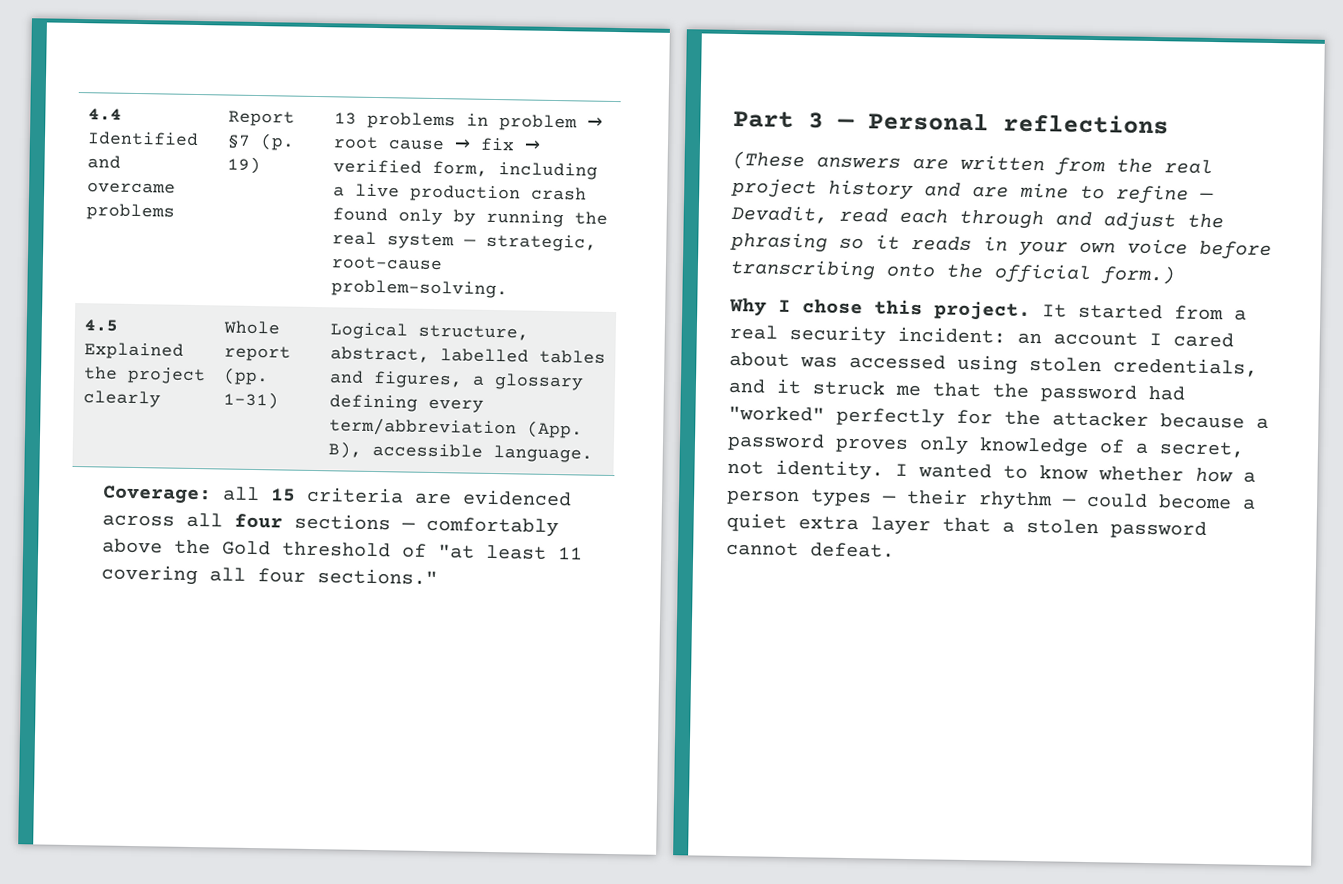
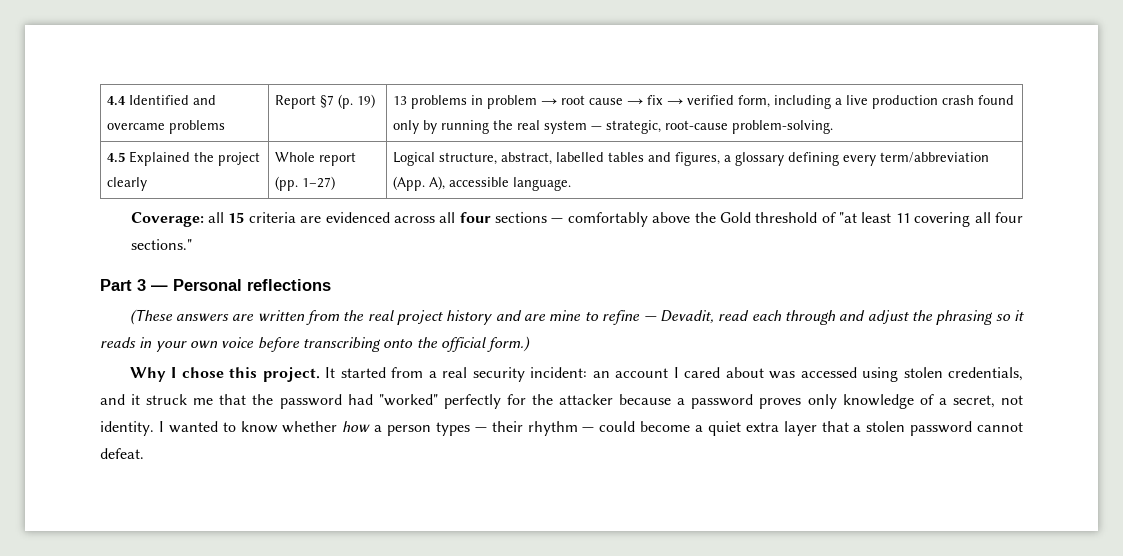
- 4.5 Explained the project clearly | Whole report (pp. 1–31) | Logical structure, abstract, labelled tables and figures, a glossary defining every term/abbreviation (App. B), accessible language.
+ 4.5 Explained the project clearly | Whole report (pp. 1–27) | Logical structure, abstract, labelled tables and figures, a glossary defining every term/abbreviation (App. A), accessible language.

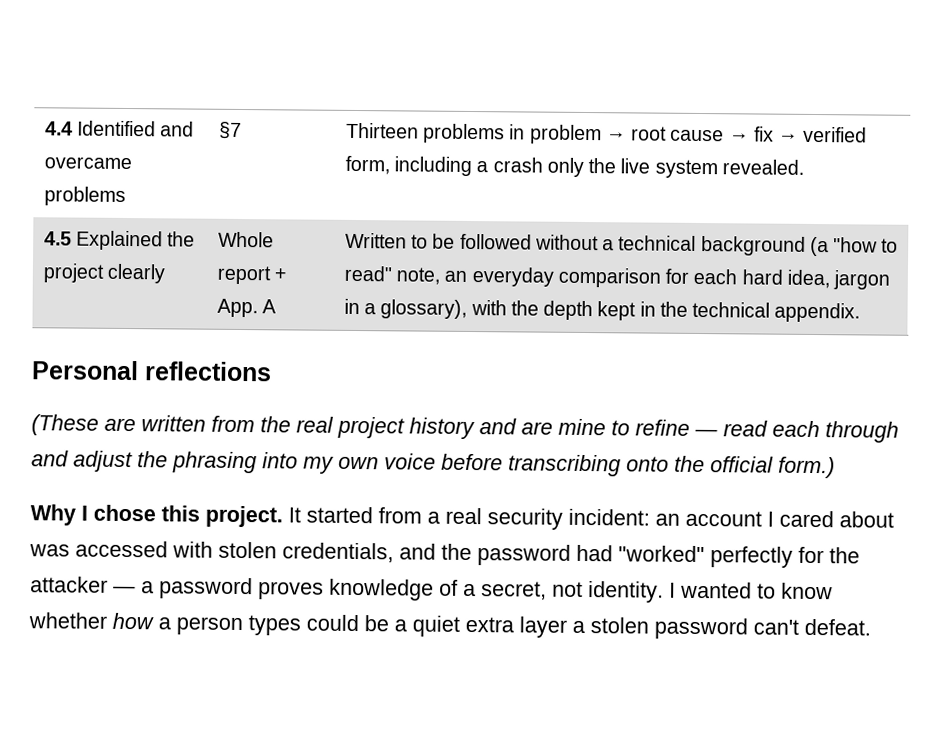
- 4.4 Identified and overcame problems | Report §7 (p. 19) | 13 problems in problem → root cause → fix → verified form, including a live production crash found only by running the real system — strategic, root-cause problem-solving.
+ 4.4 Identified and overcame problems | §7 | Thirteen problems in problem → root cause → fix → verified form, including a crash only the live system revealed.
- Whole report (pp. 1–27) | Logical structure, abstract, labelled tables and figures, a glossary defining every term/abbreviation (App. A), accessible language.
- Coverage: all 15 criteria are evidenced across all four sections — comfortably above the Gold threshold of "at least 11 covering all four sections."
- Part 3 — Personal reflections
+ Whole report + App. A | Written to be followed without a technical background (a "how to read" note, an everyday comparison for each hard idea, jargon in a glossary), with the depth kept in the technical appendix.
+ Personal reflections
- (These answers are written from the real project history and are mine to refine — Devadit, read each through and adjust the phrasing so it reads in your own voice before transcribing onto the official form.)
+ (These are written from the real project history and are mine to refine — read each through and adjust the phrasing into my own voice before transcribing onto the official form.)
- It started from a real security incident: an account I cared about was accessed using stolen credentials, and it struck me that the password had "worked" perfectly for the attacker because a password proves only knowledge of a secret, not identity.
+ It started from a real security incident: an account I cared about was accessed with stolen credentials, and the password had "worked" perfectly for the attacker — a password proves knowledge of a secret, not identity.
- I wanted to know whether how a person types — their rhythm — could become a quiet extra layer that a stolen password cannot defeat.
+ I wanted to know whether how a person types could be a quiet extra layer a stolen password can't defeat.

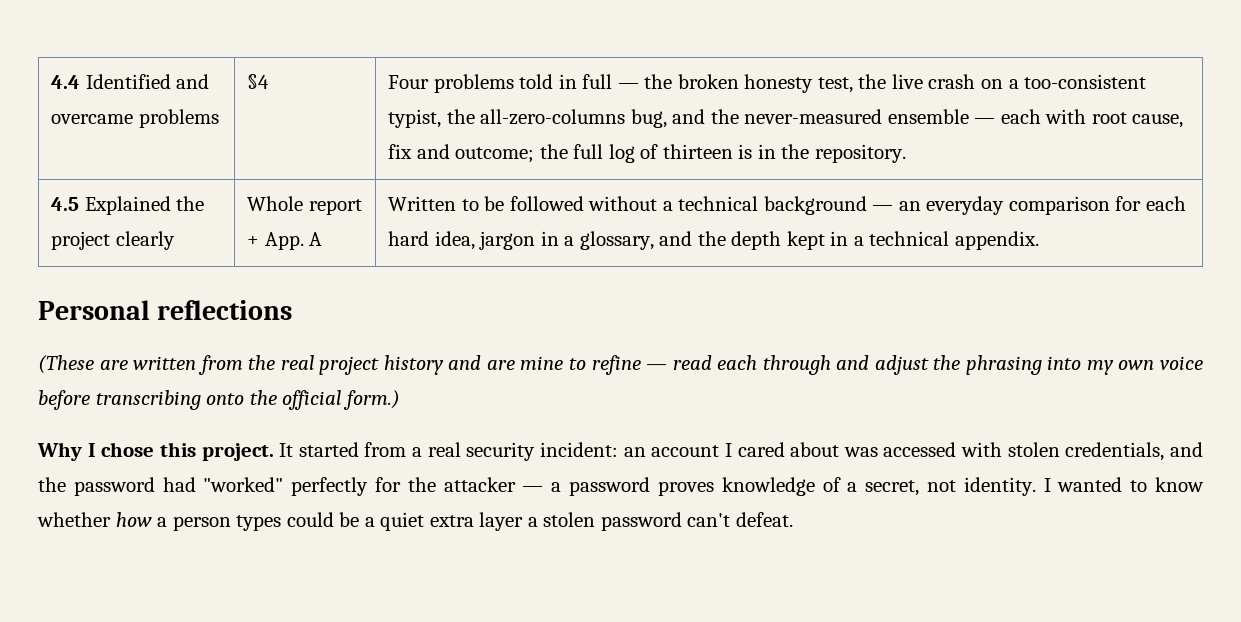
- §7 | Thirteen problems in problem → root cause → fix → verified form, including a crash only the live system revealed.
+ §4 | Four problems told in full — the broken honesty test, the live crash on a too-consistent typist, the all-zero-columns bug, and the never-measured ensemble — each with root cause, fix and outcome; the full log of thirteen is in the repository.
- Written to be followed without a technical background (a "how to read" note, an everyday comparison for each hard idea, jargon in a glossary), with the depth kept in the technical appendix.
+ Written to be followed without a technical background — an everyday comparison for each hard idea, jargon in a glossary, and the depth kept in a technical appendix.

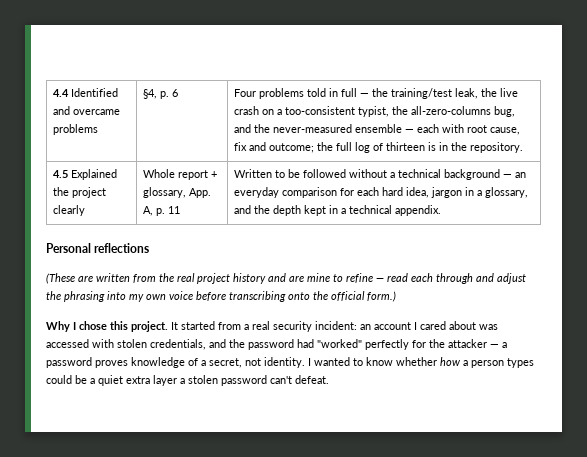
- §4
+ §4, p. 6
- Four problems told in full — the broken honesty test, the live crash on a too-consistent typist, the all-zero-columns bug, and the never-measured ensemble — each with root cause, fix and outcome; the full log of thirteen is in the repository.
+ Four problems told in full — the training/test leak, the live crash on a too-consistent typist, the all-zero-columns bug, and the never-measured ensemble — each with root cause, fix and outcome; the full log of thirteen is in the repository.
- Whole report + App. A
+ Whole report + glossary, App. A, p. 11

